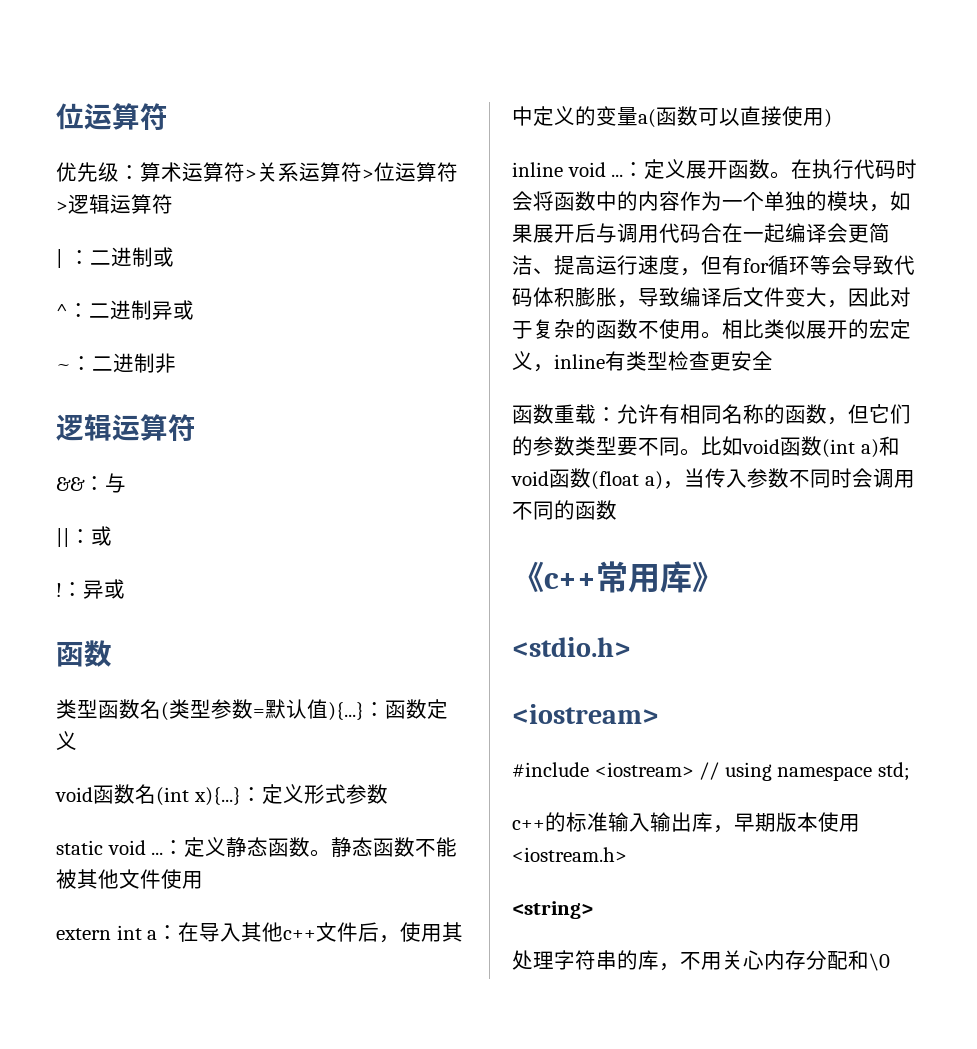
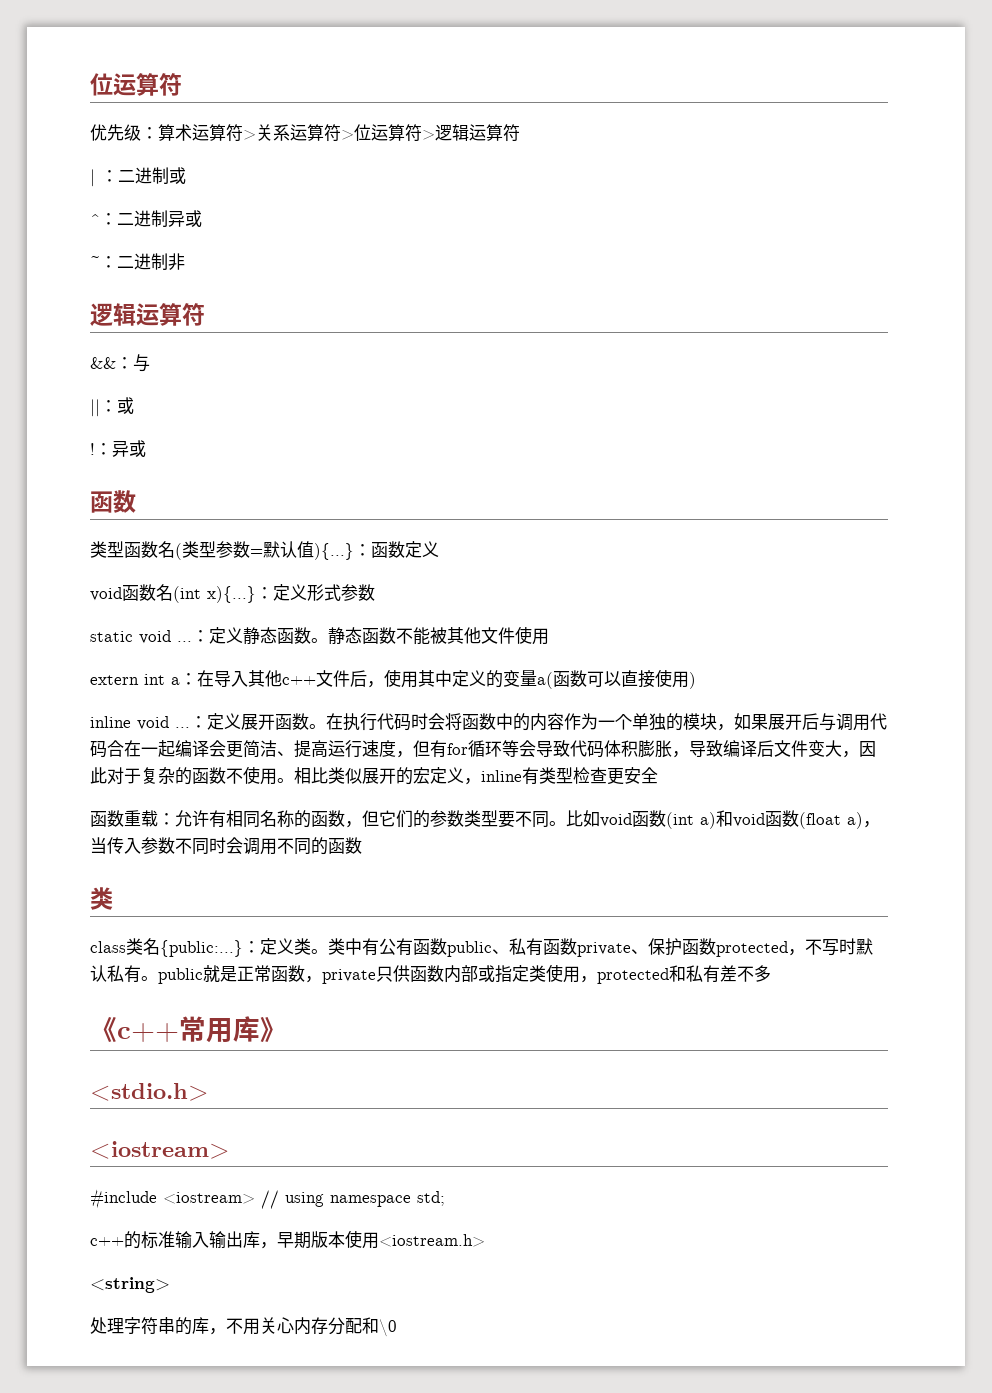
  比如void函数(int a)和void函数(float a)，当传入参数不同时会调用不同的函数
+ 类
+ class类名{public:...}：定义类。类中有公有函数public、私有函数private、保护函数protected，不写时默认私有。public就是正常函数，private只供函数内部或指定类使用，protected和私有差不多

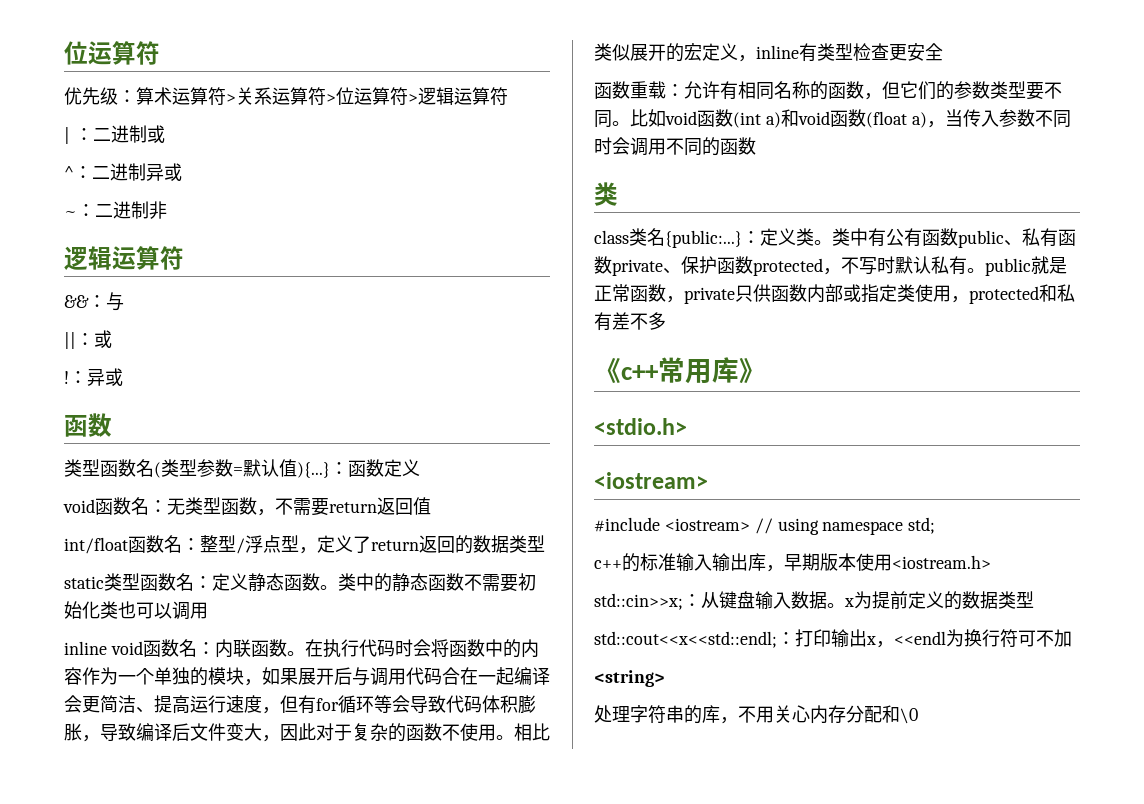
- void函数名(int x){...}：定义形式参数
+ void函数名：无类型函数，不需要return返回值
+ int/float函数名：整型/浮点型，定义了return返回的数据类型
- static void ...：定义静态函数。
+ static类型函数名：定义静态函数。
- 静态函数不能被其他文件使用
- extern int a：在导入其他c++文件后，使用其中定义的变量a(函数可以直接使用)
+ 类中的静态函数不需要初始化类也可以调用
- inline void ...：定义展开函数。
+ inline void函数名：内联函数。
+ std::cin>>x;：从键盘输入数据。x为提前定义的数据类型
+ std::cout<<x<<std::endl;：打印输出x，<<endl为换行符可不加

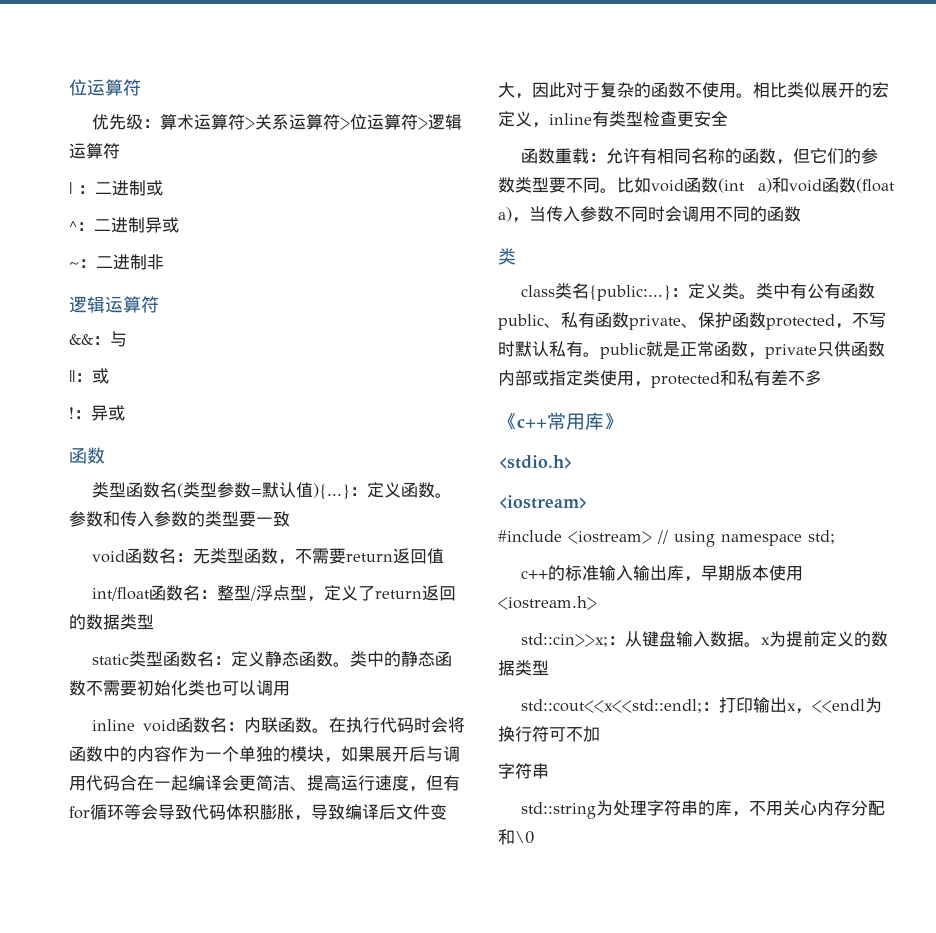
- 类型函数名(类型参数=默认值){...}：函数定义
+ 类型函数名(类型参数=默认值){...}：定义函数。参数和传入参数的类型要一致
  std::cout<<x<<std::endl;：打印输出x，<<endl为换行符可不加
- <string>
- 处理字符串的库，不用关心内存分配和\0
+ 字符串
+ std::string为处理字符串的库，不用关心内存分配和\0

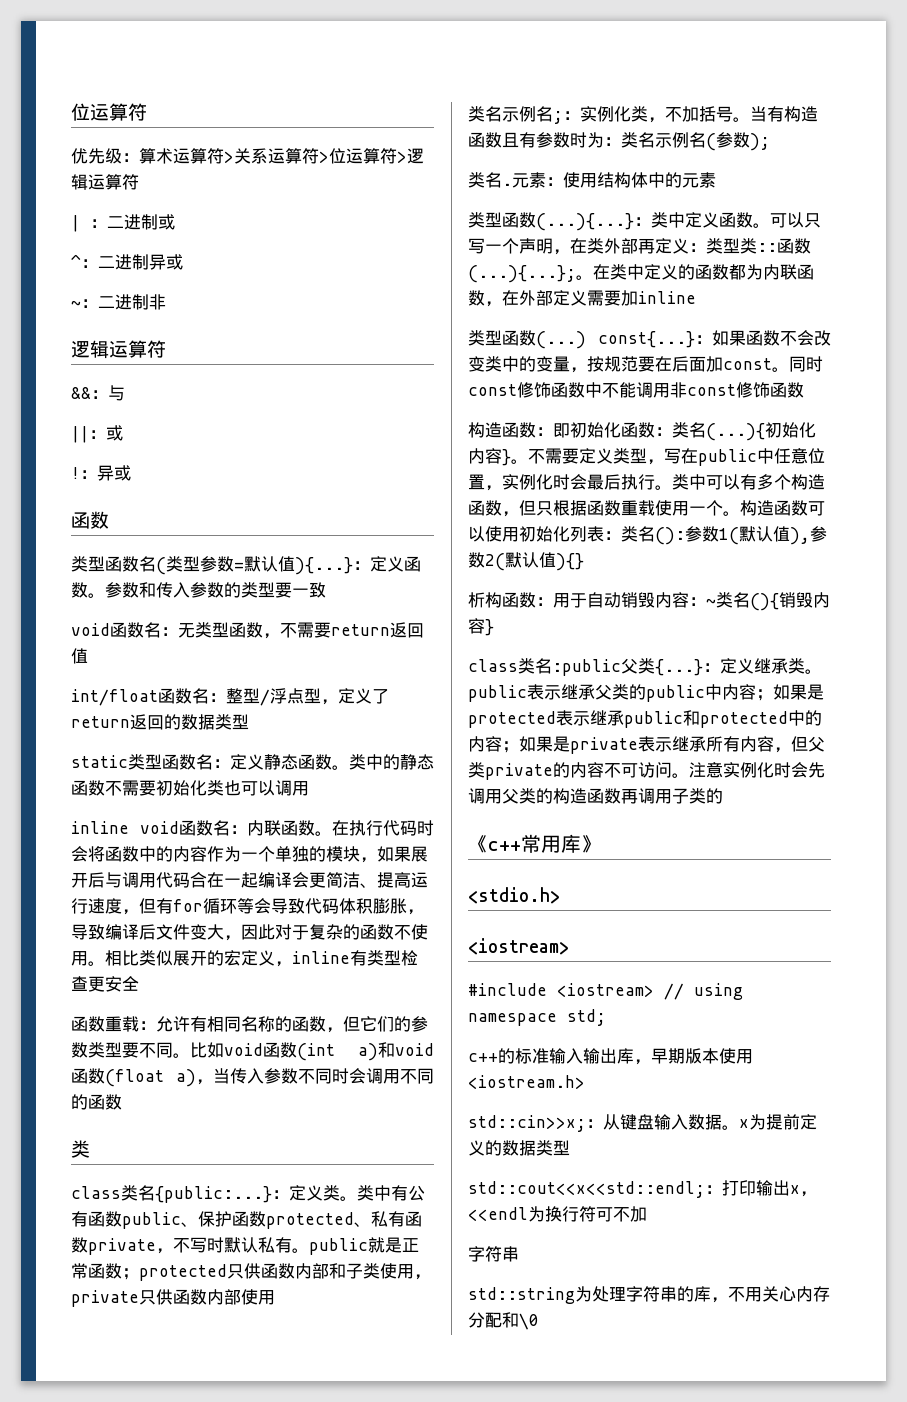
- 类中有公有函数public、私有函数private、保护函数protected，不写时默认私有。public就是正常函数，private只供函数内部或指定类使用，protected和私有差不多
+ 类中有公有函数public、保护函数protected、私有函数private，不写时默认私有。public就是正常函数；protected只供函数内部和子类使用，private只供函数内部使用
+ 类名示例名;：实例化类，不加括号。当有构造函数且有参数时为：类名示例名(参数);
+ 类名.元素：使用结构体中的元素
+ 类型函数(...){...}：类中定义函数。可以只写一个声明，在类外部再定义：类型类::函数(...){...};。在类中定义的函数都为内联函数，在外部定义需要加inline
+ 类型函数(...) const{...}：如果函数不会改变类中的变量，按规范要在后面加const。同时const修饰函数中不能调用非const修饰函数
+ 构造函数：即初始化函数：类名(...){初始化内容}。不需要定义类型，写在public中任意位置，实例化时会最后执行。类中可以有多个构造函数，但只根据函数重载使用一个。构造函数可以使用初始化列表：类名():参数1(默认值),参数2(默认值){}
+ 析构函数：用于自动销毁内容：~类名(){销毁内容}
+ class类名:public父类{...}：定义继承类。public表示继承父类的public中内容；如果是protected表示继承public和protected中的内容；如果是private表示继承所有内容，但父类private的内容不可访问。注意实例化时会先调用父类的构造函数再调用子类的

